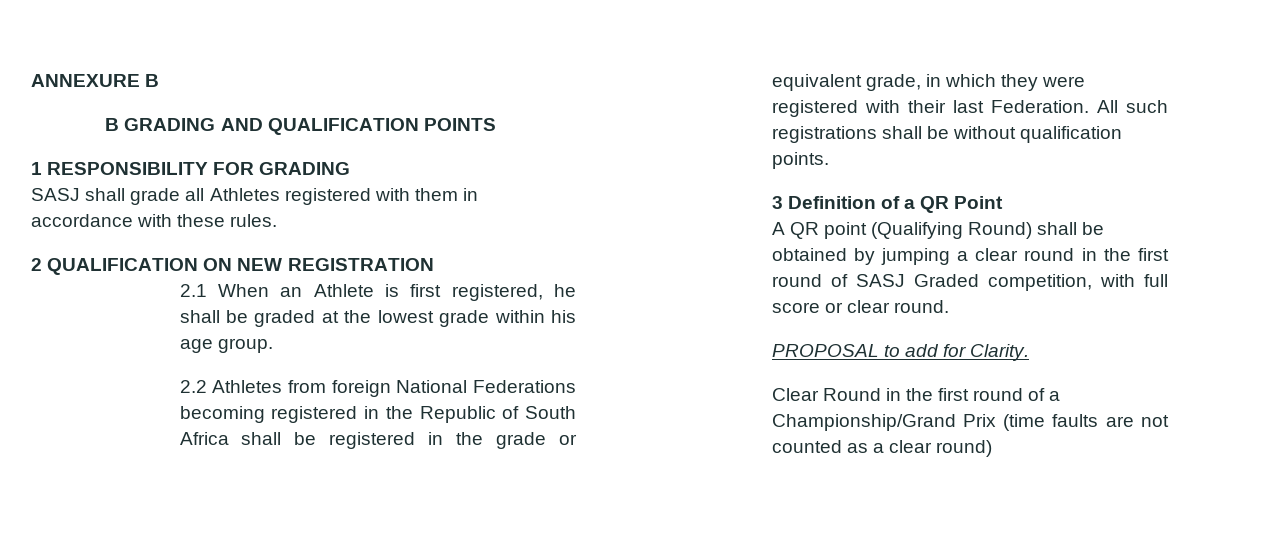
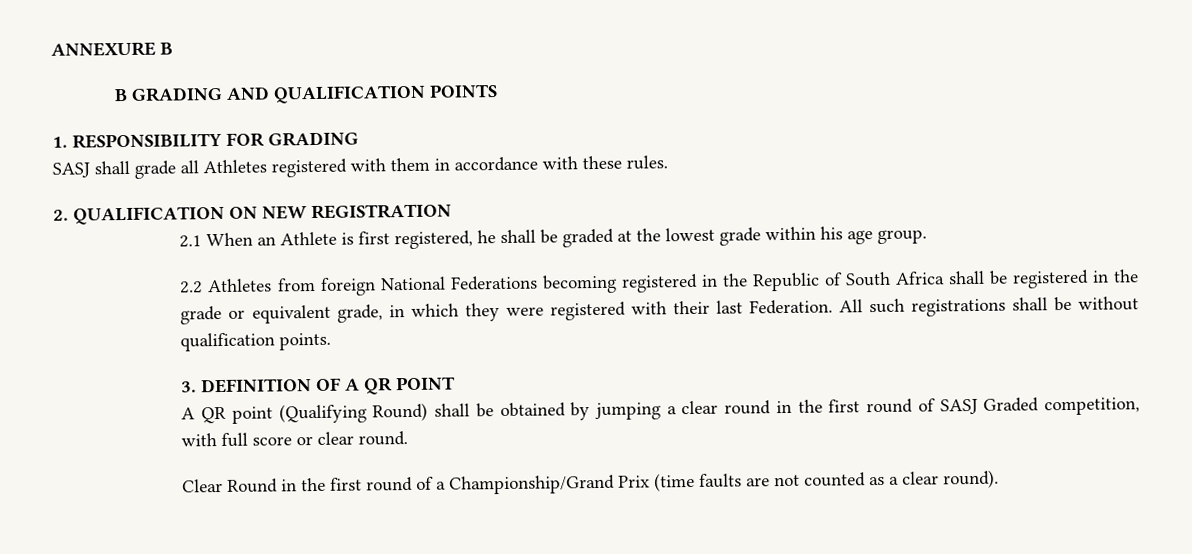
- 1 RESPONSIBILITY FOR GRADING
+ 1. RESPONSIBILITY FOR GRADING
- 2 QUALIFICATION ON NEW REGISTRATION
+ 2. QUALIFICATION ON NEW REGISTRATION
- 3 Definition of a QR Point
+ 3. DEFINITION OF A QR POINT
- PROPOSAL to add for Clarity.
- Clear Round in the first round of a Championship/Grand Prix (time faults are not counted as a clear round)
+ Clear Round in the first round of a Championship/Grand Prix (time faults are not counted as a clear round).

